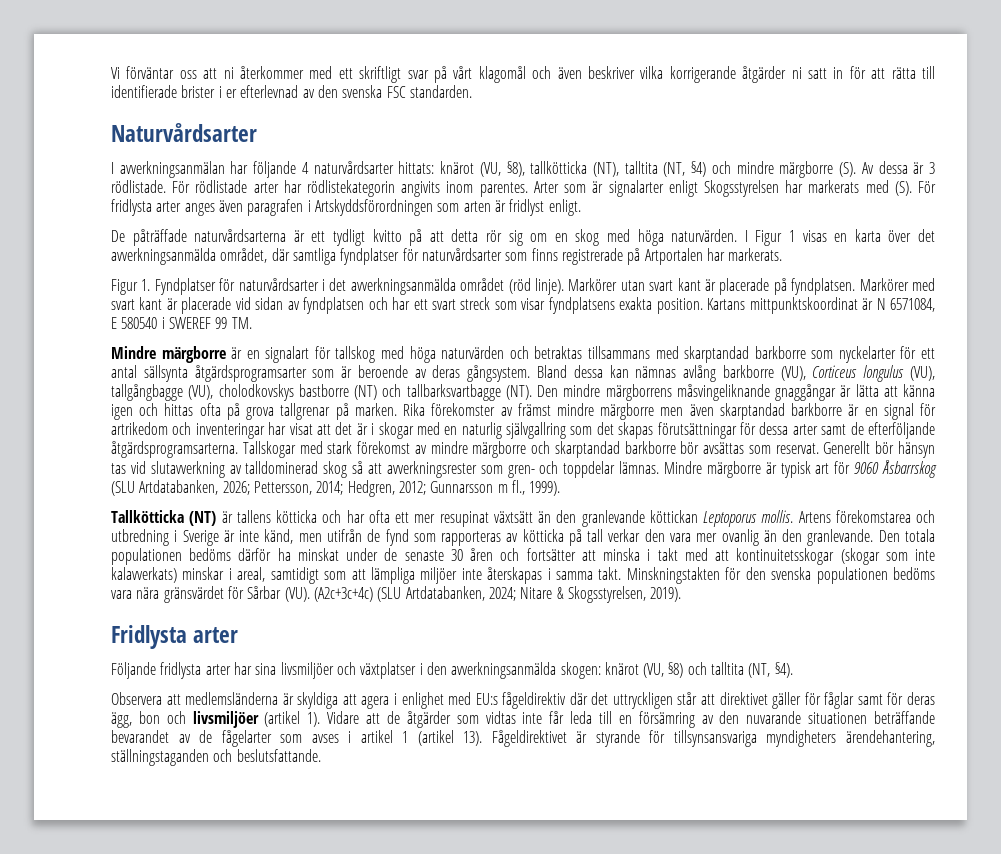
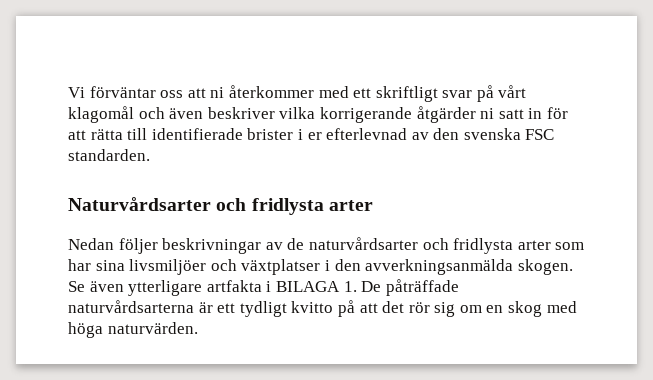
- Naturvårdsarter
- I avverkningsanmälan har följande 4 naturvårdsarter hittats: knärot (VU, §8), tallkötticka (NT), talltita (NT, §4) och mindre märgborre (S). Av dessa är 3 rödlistade. För rödlistade arter har rödlistekategorin angivits inom parentes. Arter som är signalarter enligt Skogsstyrelsen har markerats med (S). För fridlysta arter anges även paragrafen i Artskyddsförordningen som arten är fridlyst enligt.
- De påträffade naturvårdsarterna är ett tydligt kvitto på att detta rör sig om en skog med höga naturvärden. I Figur 1 visas en karta över det avverkningsanmälda området, där samtliga fyndplatser för naturvårdsarter som finns registrerade på Artportalen har markerats.
- Figur 1. Fyndplatser för naturvårdsarter i det avverkningsanmälda området (röd linje). Markörer utan svart kant är placerade på fyndplatsen. Markörer med svart kant är placerade vid sidan av fyndplatsen och har ett svart streck som visar fyndplatsens exakta position. Kartans mittpunktskoordinat är N 6571084, E 580540 i SWEREF 99 TM.
- Mindre märgborre är en signalart för tallskog med höga naturvärden och betraktas tillsammans med skarptandad barkborre som nyckelarter för ett antal sällsynta åtgärdsprogramsarter som är beroende av deras gångsystem. Bland dessa kan nämnas avlång barkborre (VU), Corticeus longulus (VU), tallgångbagge (VU), cholodkovskys bastborre (NT) och tallbarksvartbagge (NT). Den mindre märgborrens måsvingeliknande gnaggångar är lätta att känna igen och hittas ofta på grova tallgrenar på marken. Rika förekomster av främst mindre märgborre men även skarptandad barkborre är en signal för artrikedom och inventeringar har visat att det är i skogar med en naturlig självgallring som det skapas förutsättningar för dessa arter samt de efterföljande åtgärdsprogramsarterna. Tallskogar med stark förekomst av mindre märgborre och skarptandad barkborre bör avsättas som reservat. Generellt bör hänsyn tas vid slutavverkning av talldominerad skog så att avverkningsrester som gren- och toppdelar lämnas. Mindre märgborre är typisk art för 9060 Åsbarrskog (SLU Artdatabanken, 2026; Pettersson, 2014; Hedgren, 2012; Gunnarsson m fl., 1999).
- Tallkötticka (NT) är tallens kötticka och har ofta ett mer resupinat växtsätt än den granlevande köttickan Leptoporus mollis. Artens förekomstarea och utbredning i Sverige är inte känd, men utifrån de fynd som rapporteras av kötticka på tall verkar den vara mer ovanlig än den granlevande. Den totala populationen bedöms därför ha minskat under de senaste 30 åren och fortsätter att minska i takt med att kontinuitetsskogar (skogar som inte kalavverkats) minskar i areal, samtidigt som att lämpliga miljöer inte återskapas i samma takt. Minskningstakten för den svenska populationen bedöms vara nära gränsvärdet för Sårbar (VU). (A2c+3c+4c) (SLU Artdatabanken, 2024; Nitare & Skogsstyrelsen, 2019).
- Fridlysta arter
- Följande fridlysta arter har sina livsmiljöer och växtplatser i den avverkningsanmälda skogen: knärot (VU, §8) och talltita (NT, §4).
- Observera att medlemsländerna är skyldiga att agera i enlighet med EU:s fågeldirektiv där det uttryckligen står att direktivet gäller för fåglar samt för deras ägg, bon och livsmiljöer (artikel 1). Vidare att de åtgärder som vidtas inte får leda till en försämring av den nuvarande situationen beträffande bevarandet av de fågelarter som avses i artikel 1 (artikel 13). Fågeldirektivet är styrande för tillsynsansvariga myndigheters ärendehantering, ställningstaganden och beslutsfattande.
+ Naturvårdsarter och fridlysta arter
+ Nedan följer beskrivningar av de naturvårdsarter och fridlysta arter som har sina livsmiljöer och växtplatser i den avverkningsanmälda skogen. Se även ytterligare artfakta i BILAGA 1. De påträffade naturvårdsarterna är ett tydligt kvitto på att det rör sig om en skog med höga naturvärden.

